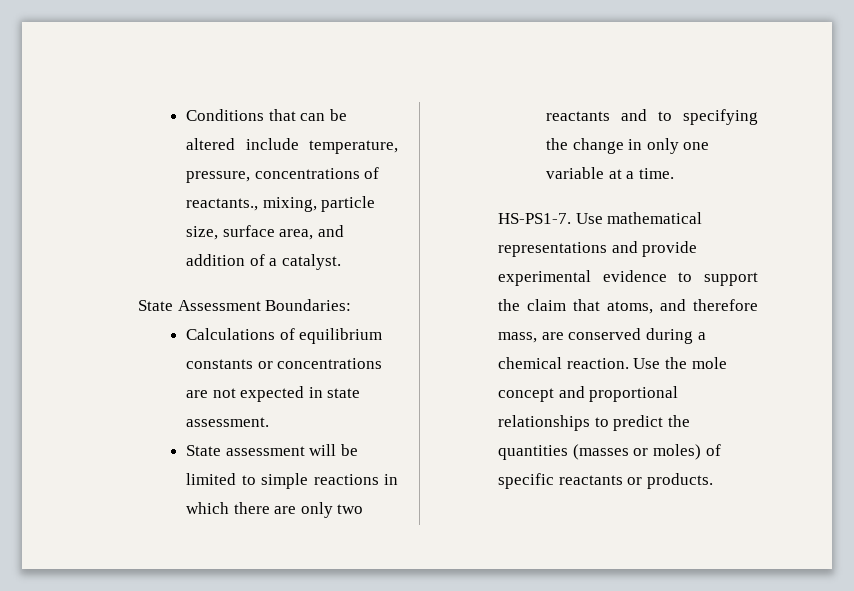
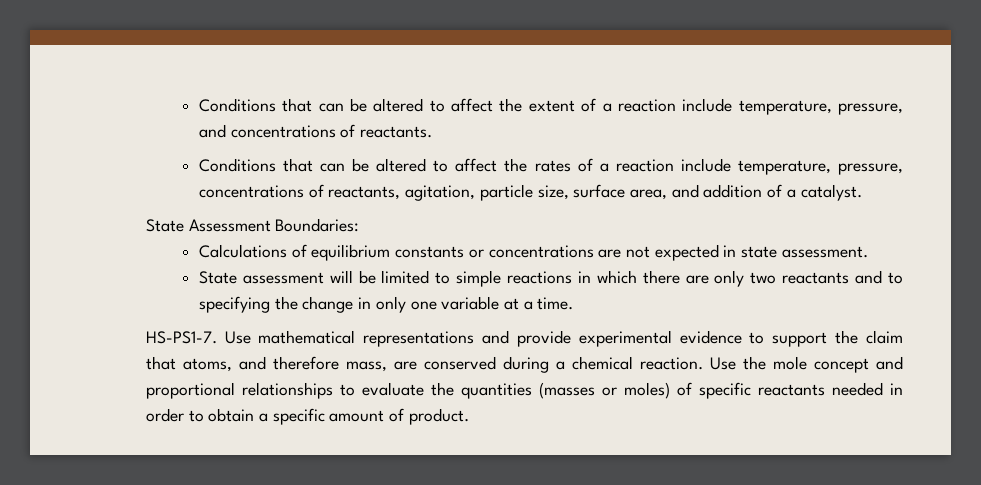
- Conditions that can be altered include temperature, pressure, concentrations of reactants., mixing, particle size, surface area, and addition of a catalyst.
+ Conditions that can be altered to affect the extent of a reaction include temperature, pressure, and concentrations of reactants.
+ Conditions that can be altered to affect the rates of a reaction include temperature, pressure, concentrations of reactants, agitation, particle size, surface area, and addition of a catalyst.
- Use the mole concept and proportional relationships to predict the quantities (masses or moles) of specific reactants or products.
+ Use the mole concept and proportional relationships to evaluate the quantities (masses or moles) of specific reactants needed in order to obtain a specific amount of product.

